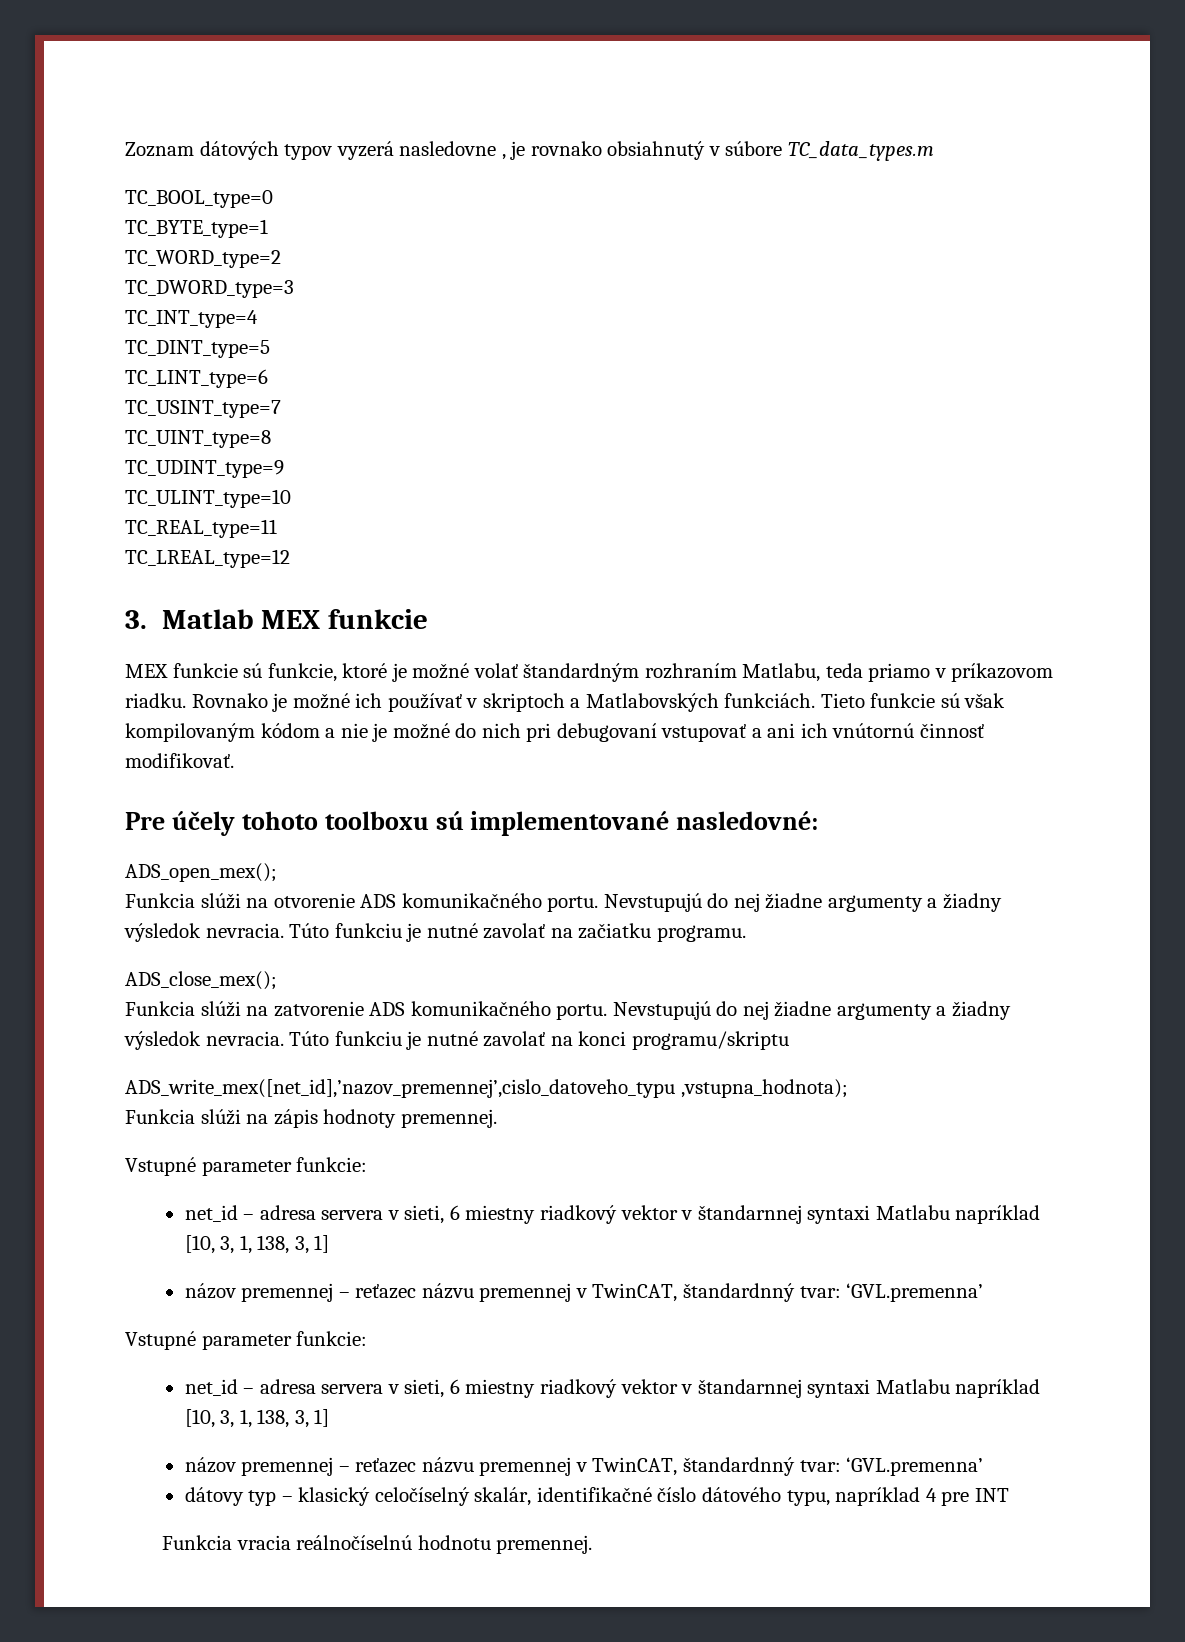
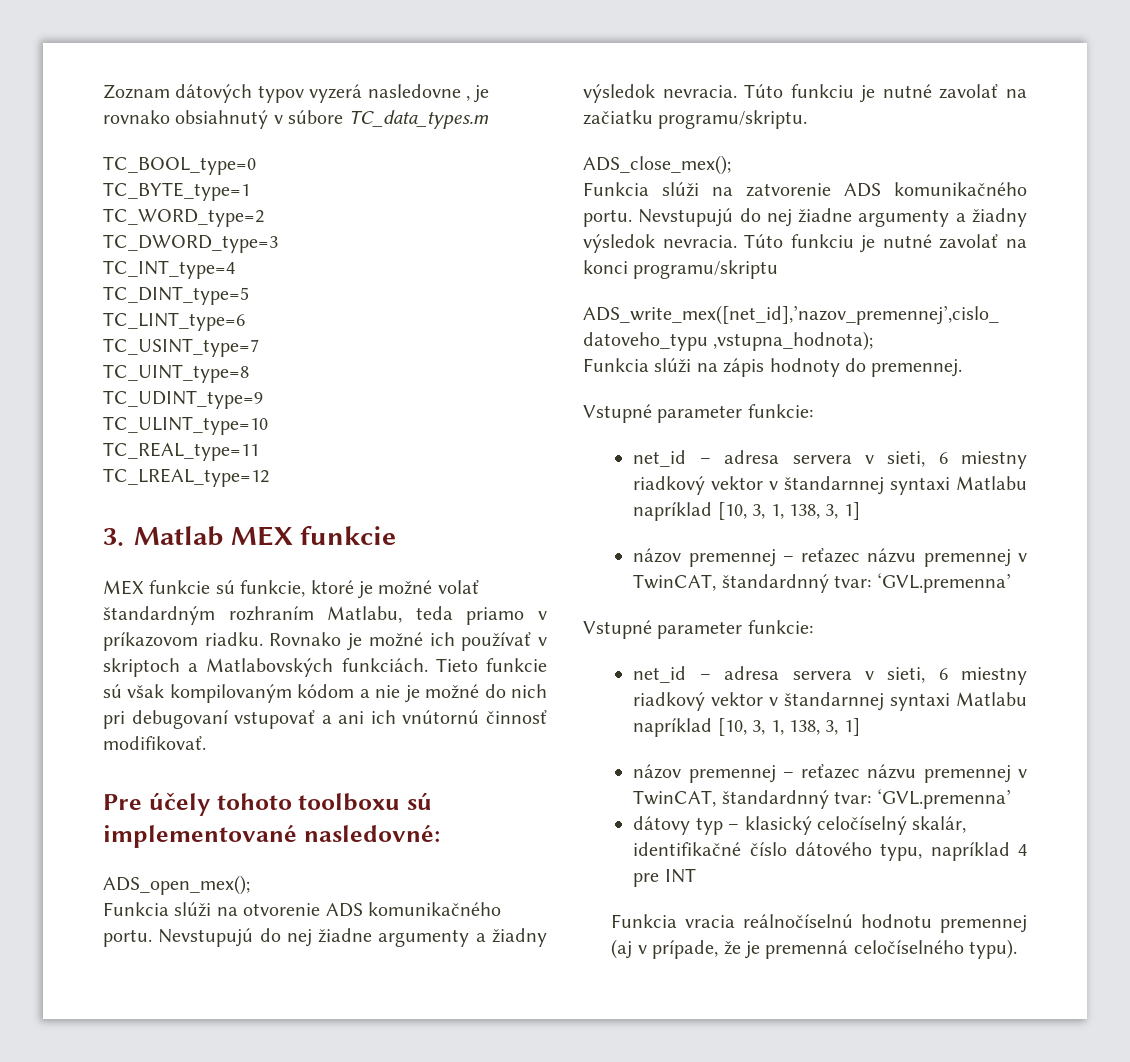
- Túto funkciu je nutné zavolať na začiatku programu.
+ Túto funkciu je nutné zavolať na začiatku programu/skriptu.
- Funkcia slúži na zápis hodnoty premennej.
+ Funkcia slúži na zápis hodnoty do premennej.
- Funkcia vracia reálnočíselnú hodnotu premennej.
+ Funkcia vracia reálnočíselnú hodnotu premennej (aj v prípade, že je premenná celočíselného typu).

